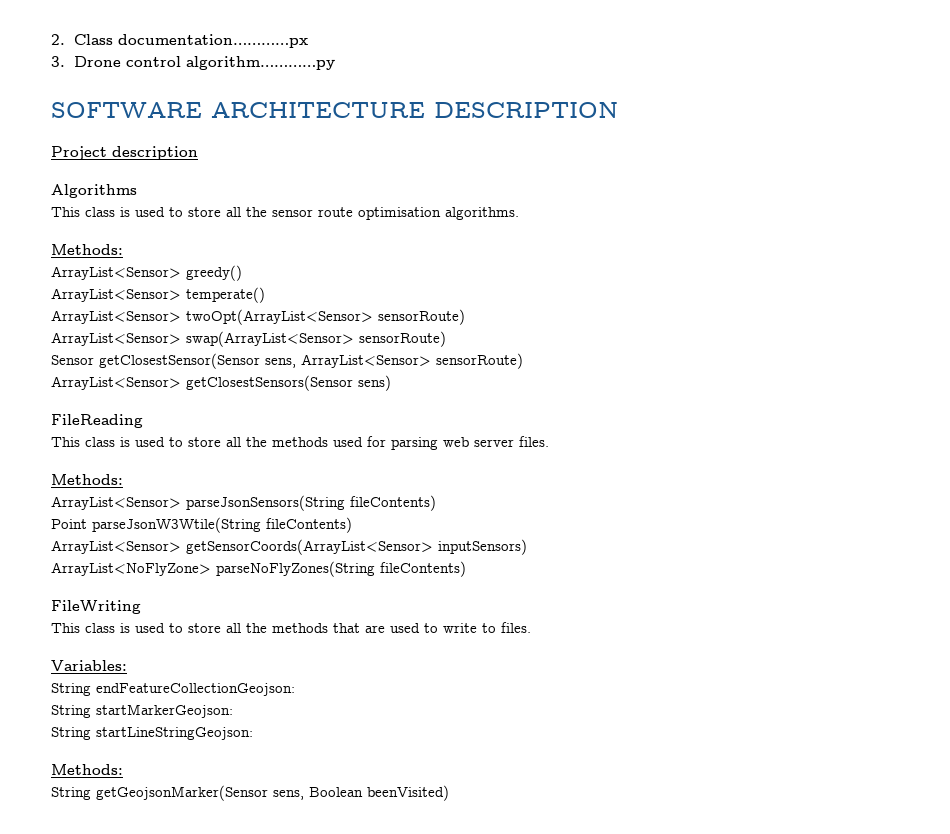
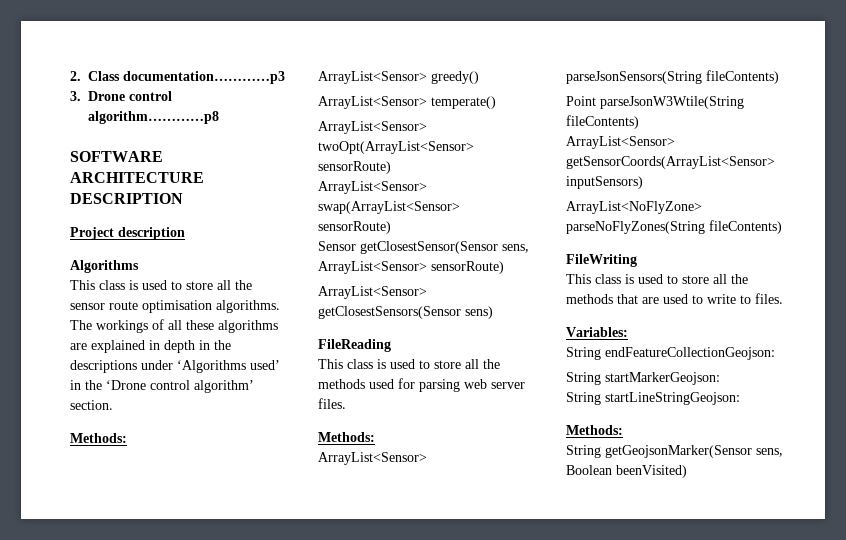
- 2. Class documentation…………px
+ 2. Class documentation…………p3
- 3. Drone control algorithm…………py
+ 3. Drone control algorithm…………p8
+ The workings of all these algorithms are explained in depth in the descriptions under ‘Algorithms used’ in the ‘Drone control algorithm’ section.

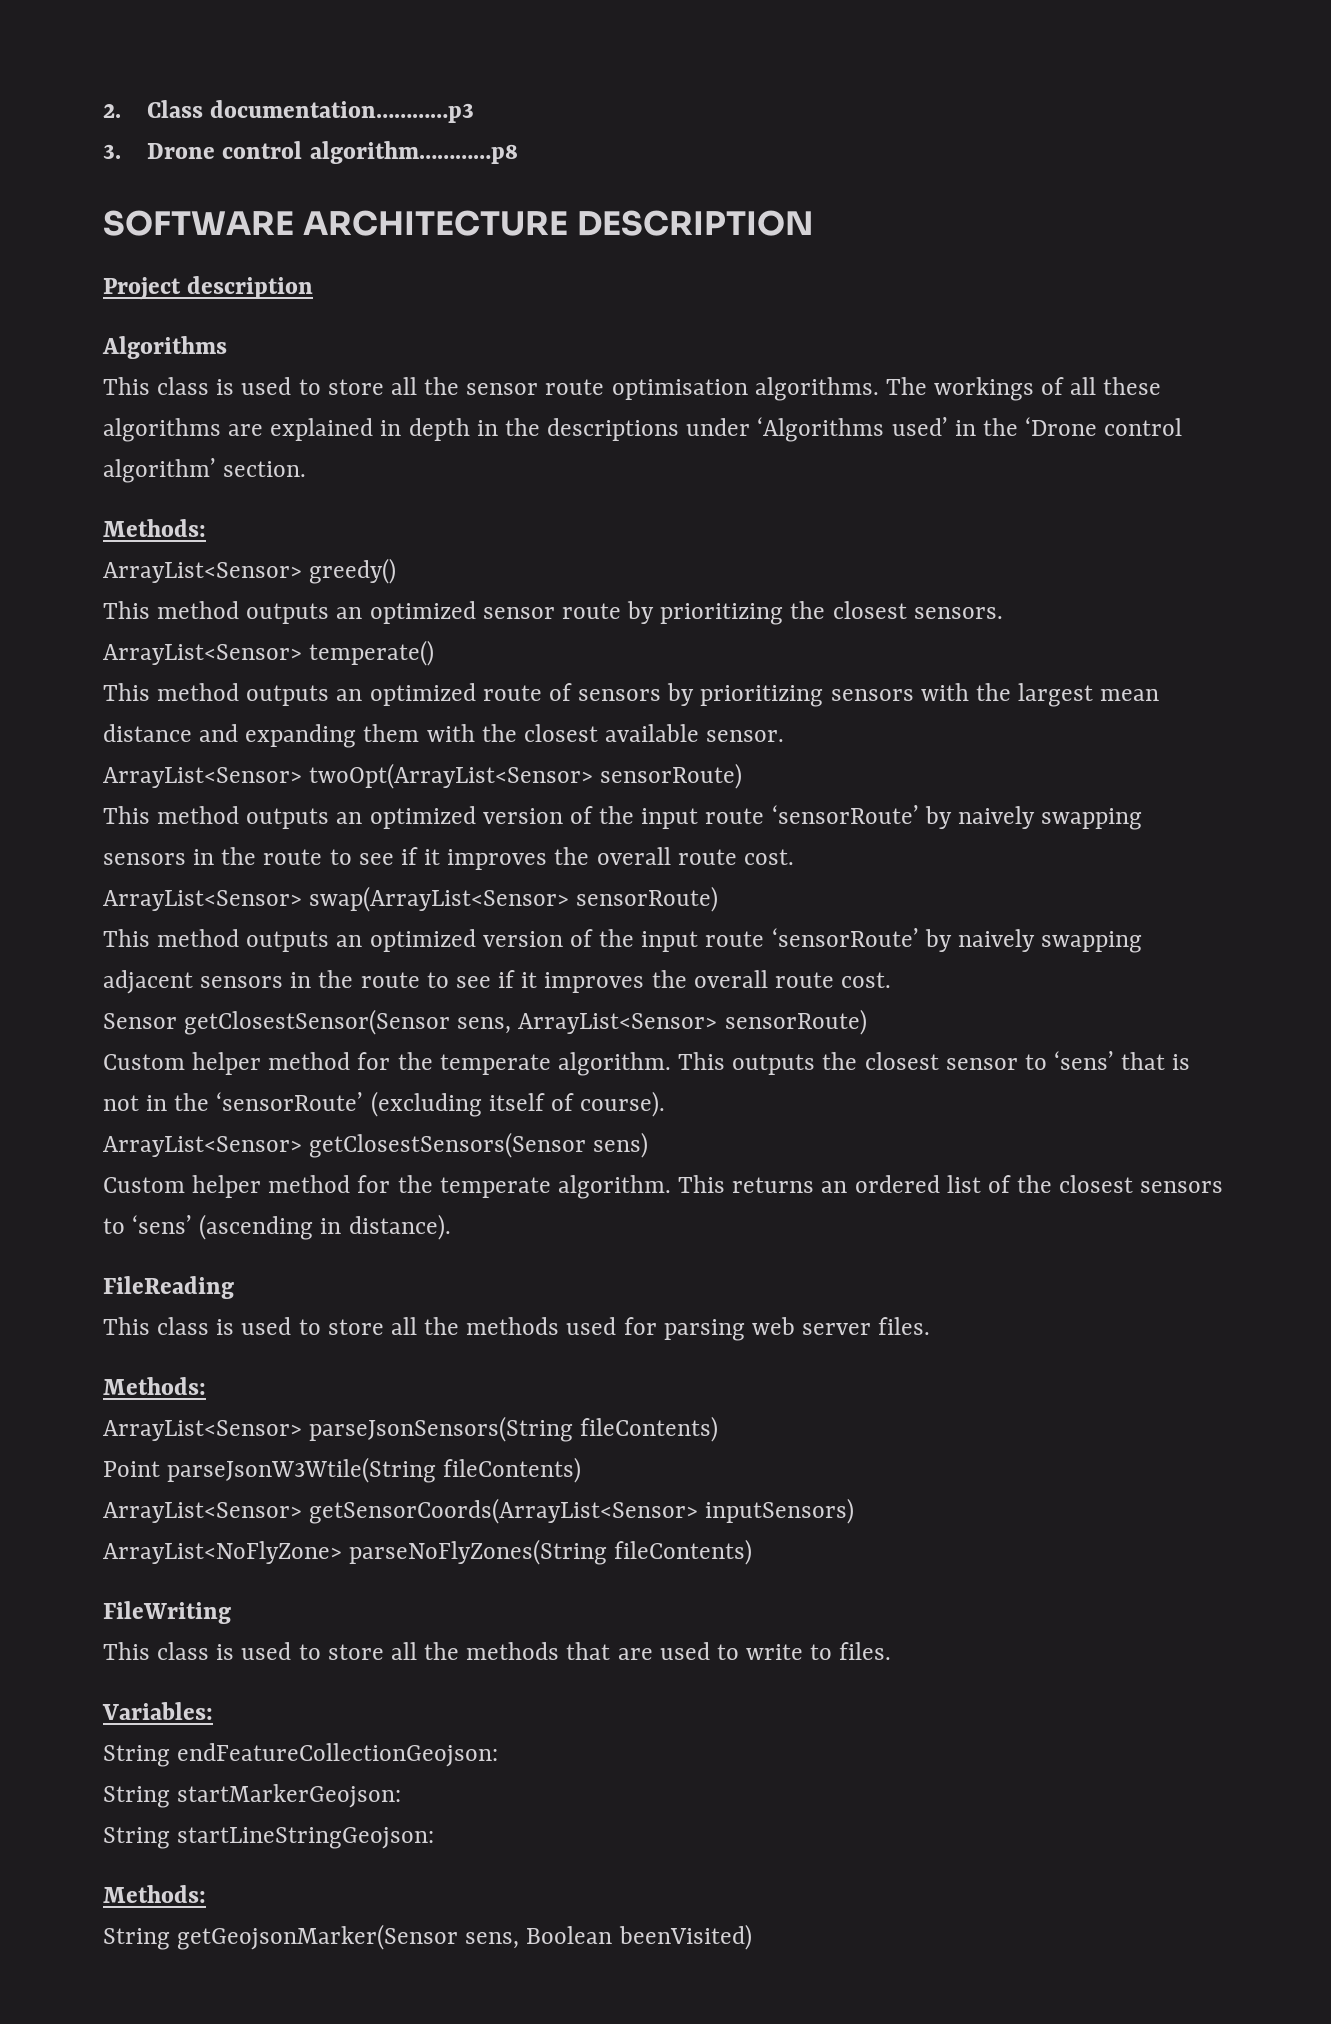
+ This method outputs an optimized sensor route by prioritizing the closest sensors.
  ArrayList<Sensor> temperate()
+ This method outputs an optimized route of sensors by prioritizing sensors with the largest mean distance and expanding them with the closest available sensor.
  ArrayList<Sensor> twoOpt(ArrayList<Sensor> sensorRoute)
+ This method outputs an optimized version of the input route ‘sensorRoute’ by naively swapping sensors in the route to see if it improves the overall route cost.
  ArrayList<Sensor> swap(ArrayList<Sensor> sensorRoute)
+ This method outputs an optimized version of the input route ‘sensorRoute’ by naively swapping adjacent sensors in the route to see if it improves the overall route cost.
+ Custom helper method for the temperate algorithm. This outputs the closest sensor to ‘sens’ that is not in the ‘sensorRoute’ (excluding itself of course).
  ArrayList<Sensor> getClosestSensors(Sensor sens)
+ Custom helper method for the temperate algorithm. This returns an ordered list of the closest sensors to ‘sens’ (ascending in distance).

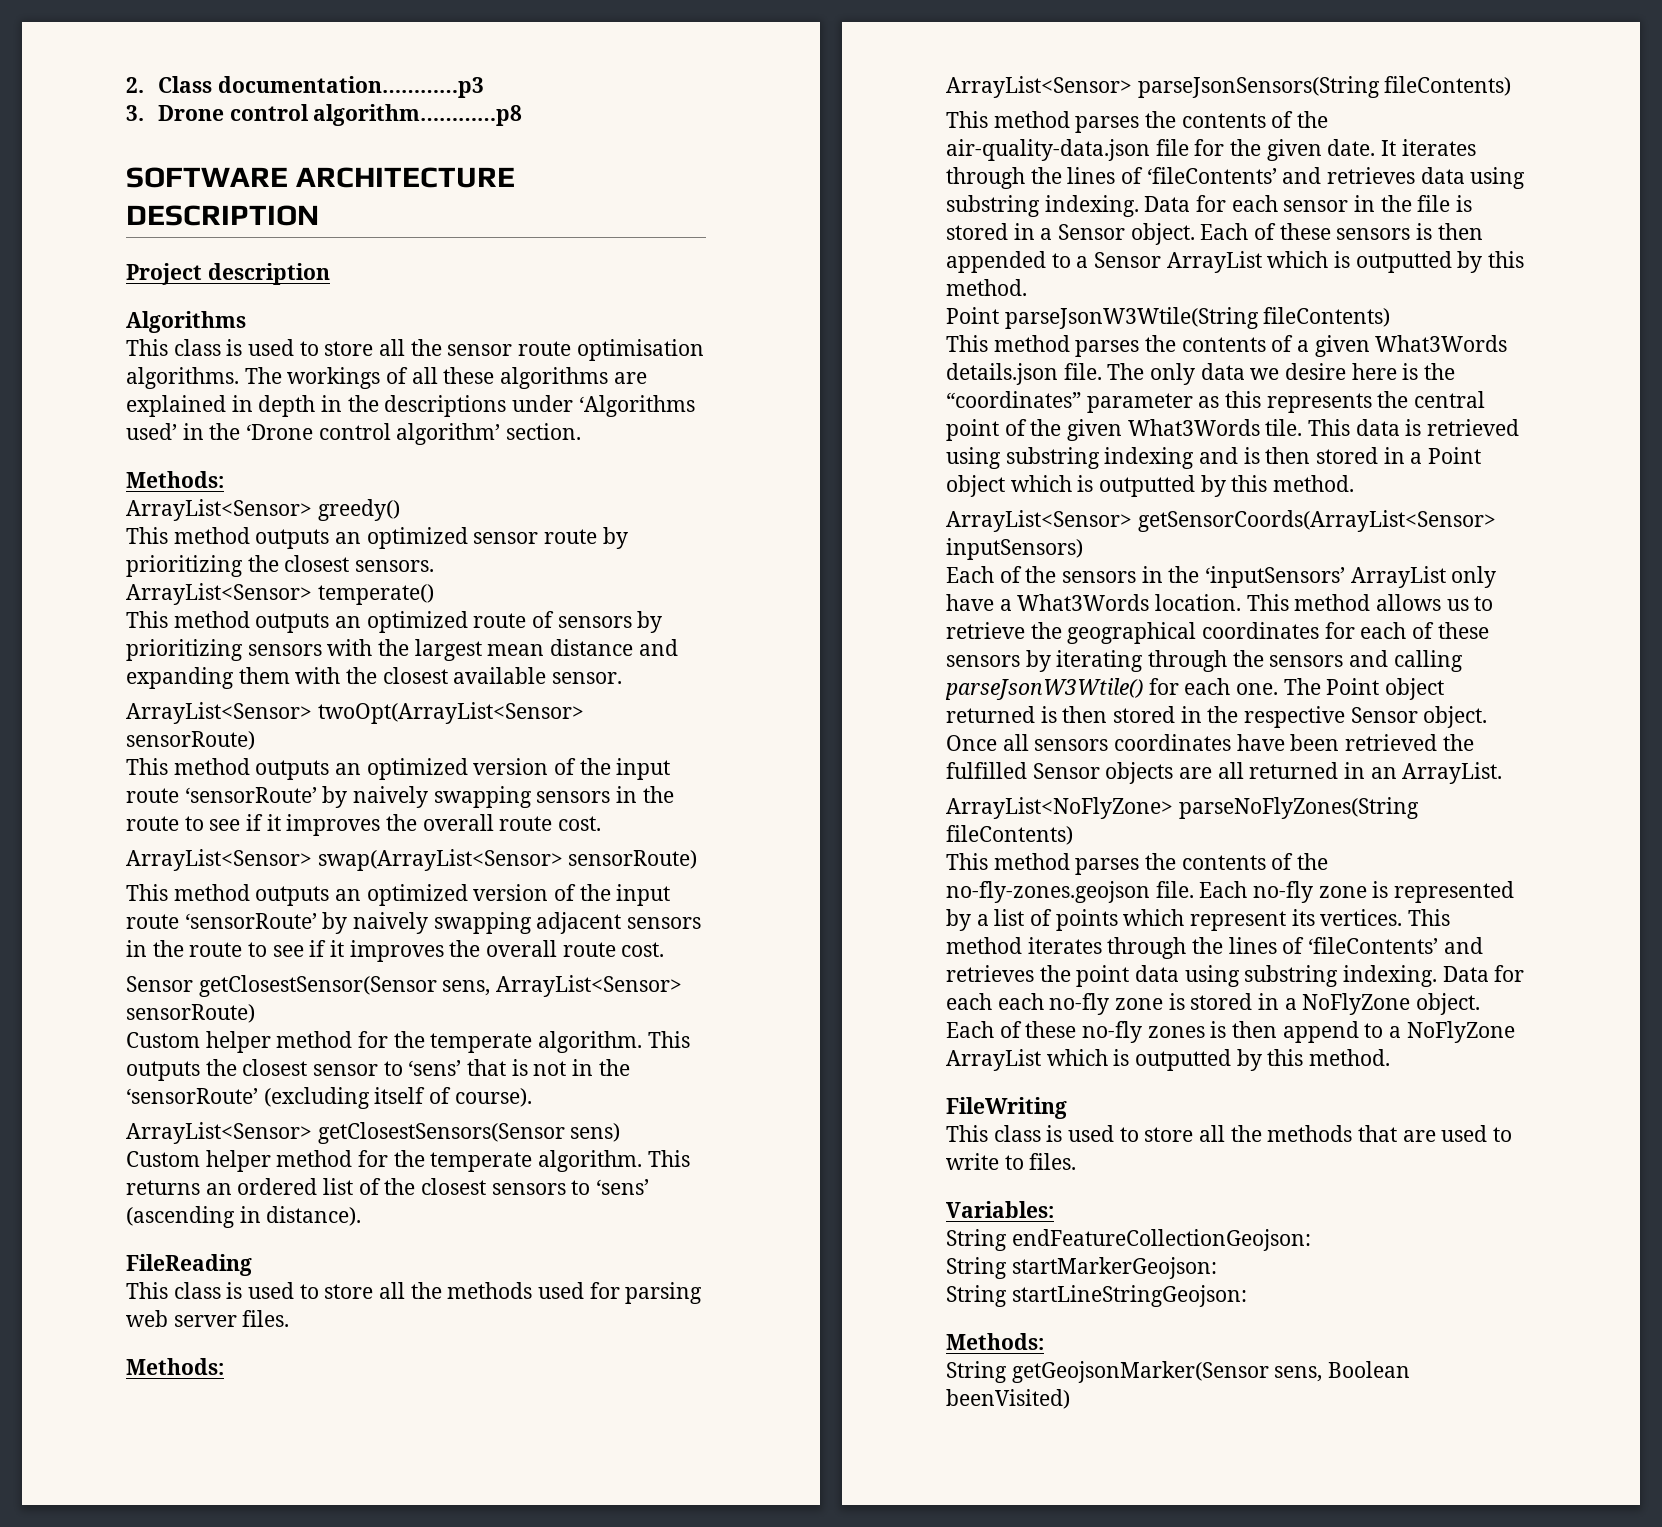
+ This method parses the contents of the air-quality-data.json file for the given date. It iterates through the lines of ‘fileContents’ and retrieves data using substring indexing. Data for each sensor in the file is stored in a Sensor object. Each of these sensors is then appended to a Sensor ArrayList which is outputted by this method.
  Point parseJsonW3Wtile(String fileContents)
+ This method parses the contents of a given What3Words details.json file. The only data we desire here is the “coordinates” parameter as this represents the central point of the given What3Words tile. This data is retrieved using substring indexing and is then stored in a Point object which is outputted by this method.
  ArrayList<Sensor> getSensorCoords(ArrayList<Sensor> inputSensors)
+ Each of the sensors in the ‘inputSensors’ ArrayList only have a What3Words location. This method allows us to retrieve the geographical coordinates for each of these sensors by iterating through the sensors and calling parseJsonW3Wtile() for each one. The Point object returned is then stored in the respective Sensor object. Once all sensors coordinates have been retrieved the fulfilled Sensor objects are all returned in an ArrayList.
  ArrayList<NoFlyZone> parseNoFlyZones(String fileContents)
+ This method parses the contents of the no-fly-zones.geojson file. Each no-fly zone is represented by a list of points which represent its vertices. This method iterates through the lines of ‘fileContents’ and retrieves the point data using substring indexing. Data for each each no-fly zone is stored in a NoFlyZone object. Each of these no-fly zones is then append to a NoFlyZone ArrayList which is outputted by this method.

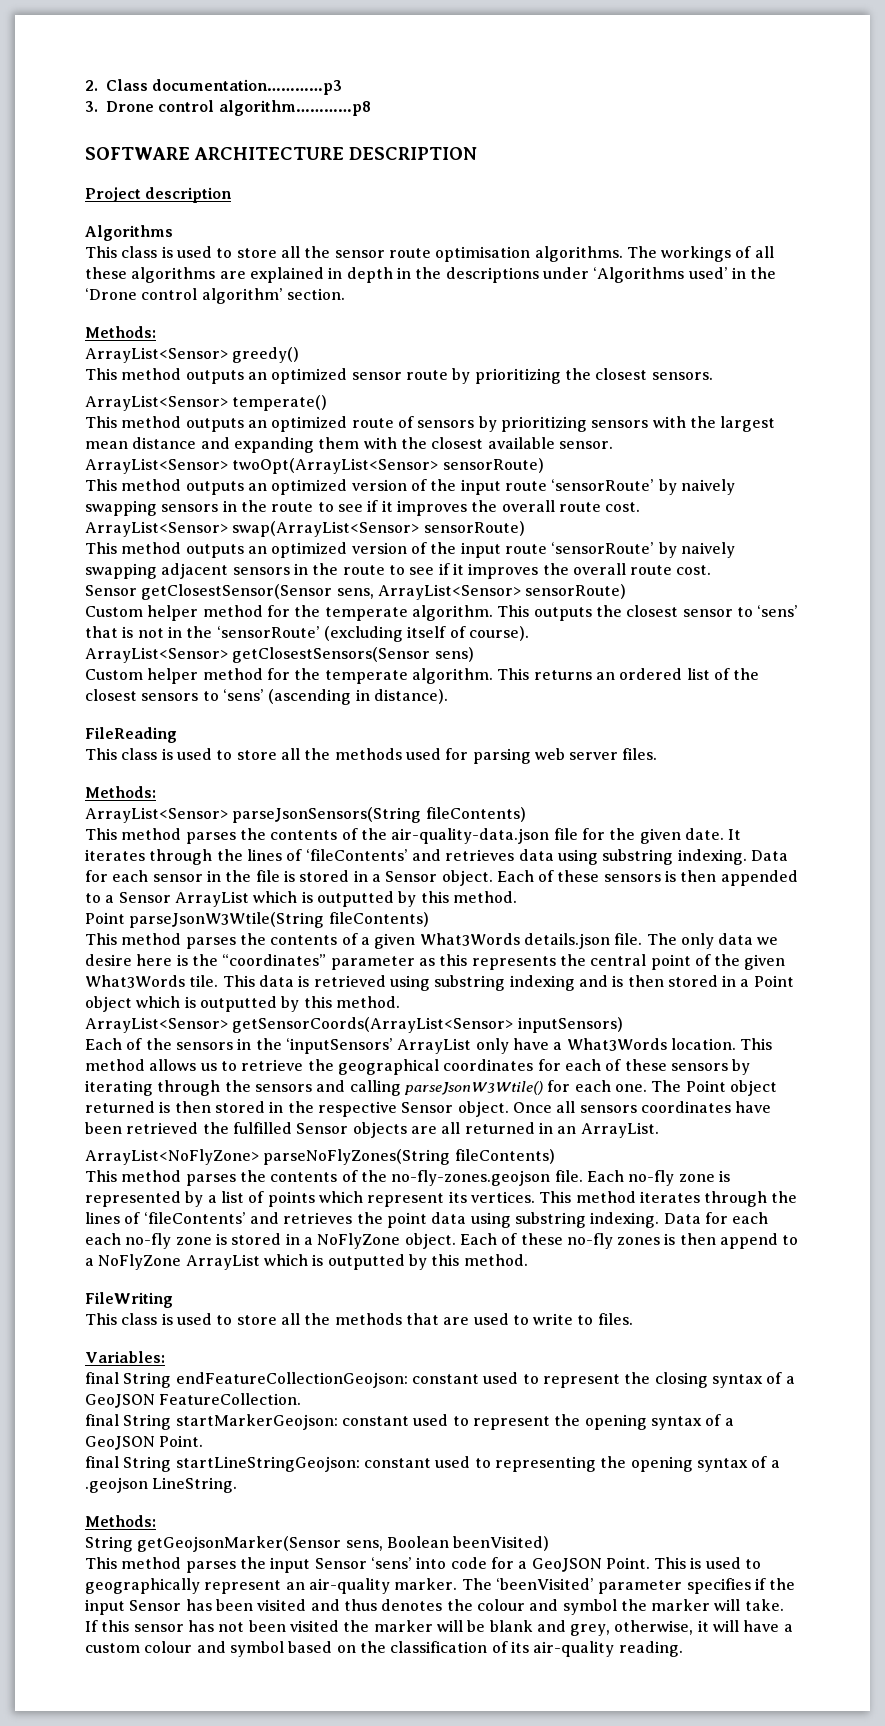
- String endFeatureCollectionGeojson:
- String startMarkerGeojson:
- String startLineStringGeojson:
+ final String endFeatureCollectionGeojson: constant used to represent the closing syntax of a GeoJSON FeatureCollection.
+ final String startMarkerGeojson: constant used to represent the opening syntax of a GeoJSON Point.
+ final String startLineStringGeojson: constant used to representing the opening syntax of a .geojson LineString.
+ This method parses the input Sensor ‘sens’ into code for a GeoJSON Point. This is used to geographically represent an air-quality marker. The ‘beenVisited’ parameter specifies if the input Sensor has been visited and thus denotes the colour and symbol the marker will take. If this sensor has not been visited the marker will be blank and grey, otherwise, it will have a custom colour and symbol based on the classification of its air-quality reading.

